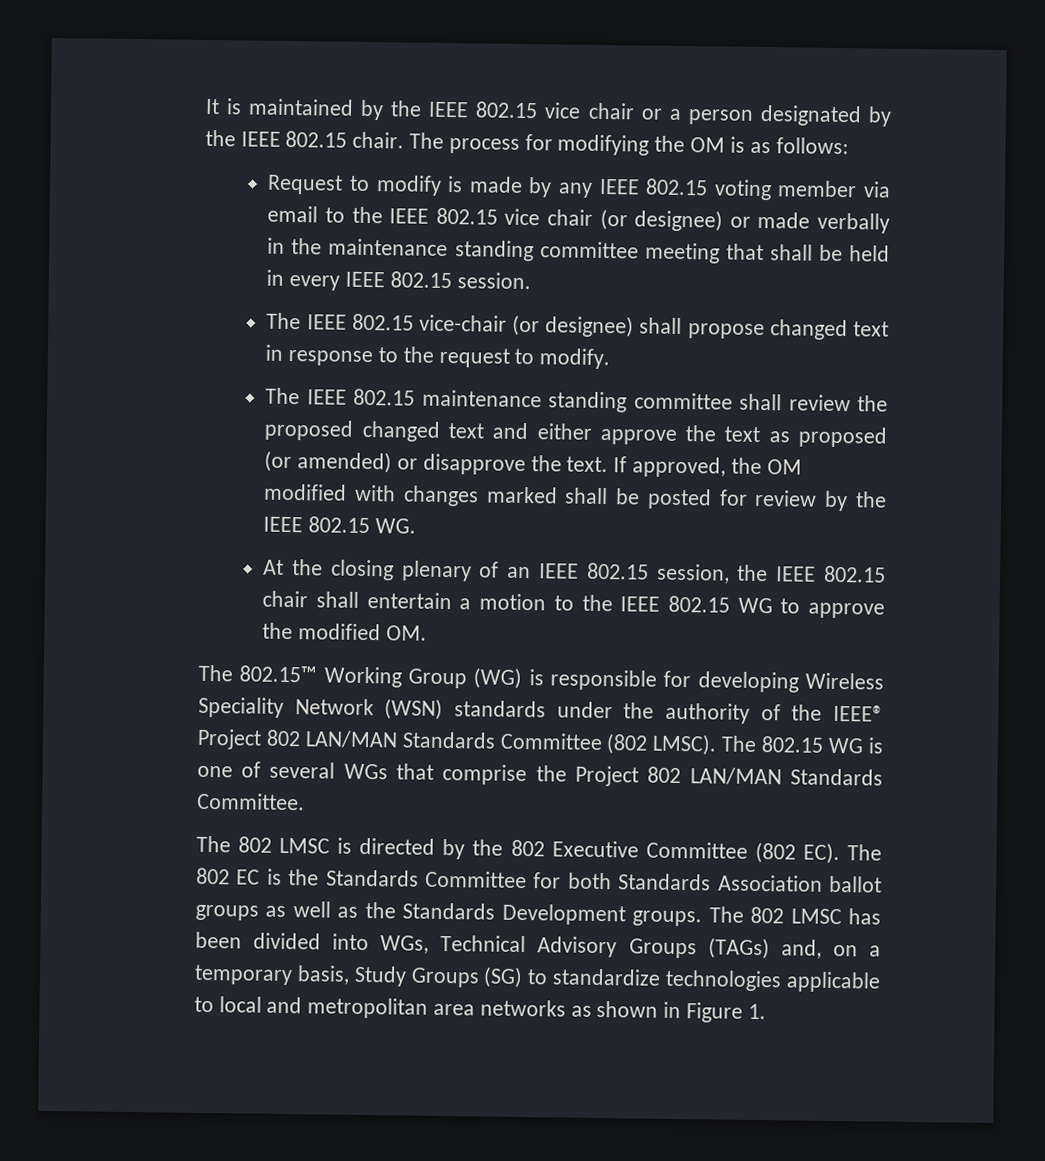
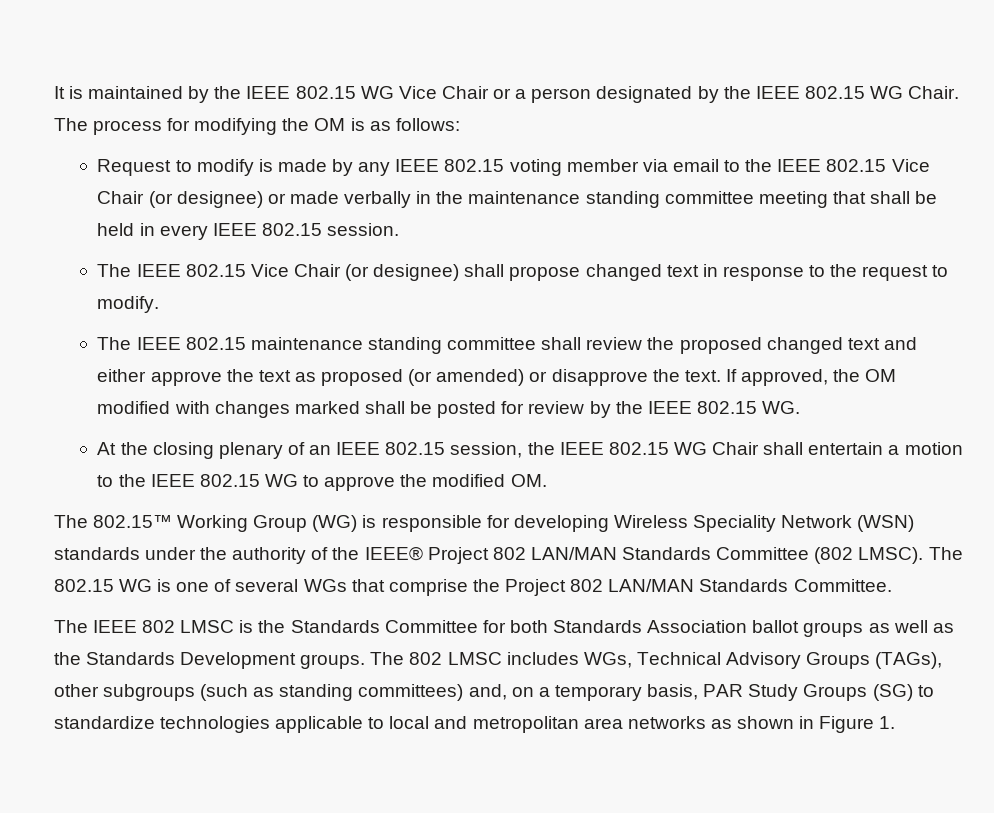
- It is maintained by the IEEE 802.15 vice chair or a person designated by the IEEE 802.15 chair.
+ It is maintained by the IEEE 802.15 WG Vice Chair or a person designated by the IEEE 802.15 WG Chair.
- Request to modify is made by any IEEE 802.15 voting member via email to the IEEE 802.15 vice chair (or designee) or made verbally in the maintenance standing committee meeting that shall be held in every IEEE 802.15 session.
+ Request to modify is made by any IEEE 802.15 voting member via email to the IEEE 802.15 Vice Chair (or designee) or made verbally in the maintenance standing committee meeting that shall be held in every IEEE 802.15 session.
- The IEEE 802.15 vice-chair (or designee) shall propose changed text in response to the request to modify.
+ The IEEE 802.15 Vice Chair (or designee) shall propose changed text in response to the request to modify.
- At the closing plenary of an IEEE 802.15 session, the IEEE 802.15 chair shall entertain a motion to the IEEE 802.15 WG to approve the modified OM.
+ At the closing plenary of an IEEE 802.15 session, the IEEE 802.15 WG Chair shall entertain a motion to the IEEE 802.15 WG to approve the modified OM.
- The 802 LMSC is directed by the 802 Executive Committee (802 EC). The 802 EC is the Standards Committee for both Standards Association ballot groups as well as the Standards Development groups.
+ The IEEE 802 LMSC is the Standards Committee for both Standards Association ballot groups as well as the Standards Development groups.
- The 802 LMSC has been divided into WGs, Technical Advisory Groups (TAGs) and, on a temporary basis, Study Groups (SG) to standardize technologies applicable to local and metropolitan area networks as shown in Figure 1.
+ The 802 LMSC includes WGs, Technical Advisory Groups (TAGs), other subgroups (such as standing committees) and, on a temporary basis, PAR Study Groups (SG) to standardize technologies applicable to local and metropolitan area networks as shown in Figure 1.

